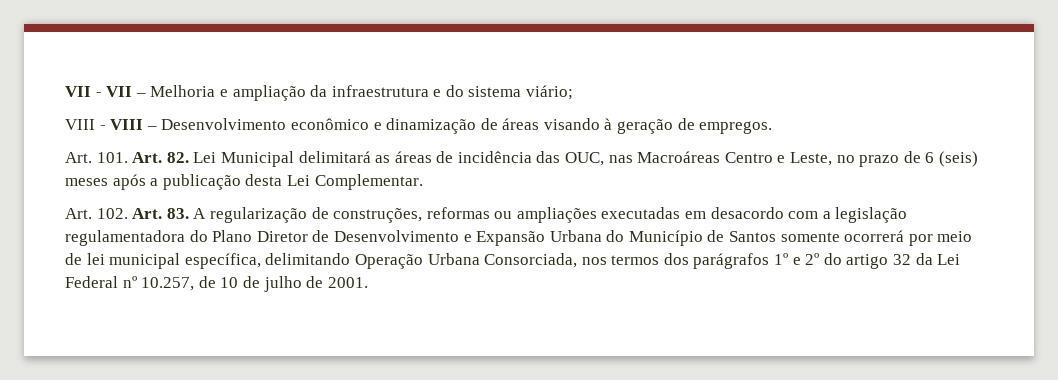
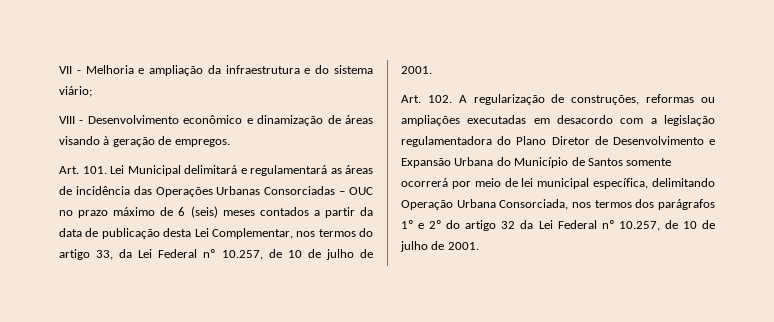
- VII - VII – Melhoria e ampliação da infraestrutura e do sistema viário;
+ VII - Melhoria e ampliação da infraestrutura e do sistema viário;
- VIII - VIII – Desenvolvimento econômico e dinamização de áreas visando à geração de empregos.
+ VIII - Desenvolvimento econômico e dinamização de áreas visando à geração de empregos.
- Art. 101. Art. 82. Lei Municipal delimitará as áreas de incidência das OUC, nas Macroáreas Centro e Leste, no prazo de 6 (seis) meses após a publicação desta Lei Complementar.
+ Art. 101. Lei Municipal delimitará e regulamentará as áreas de incidência das Operações Urbanas Consorciadas – OUC no prazo máximo de 6 (seis) meses contados a partir da data de publicação desta Lei Complementar, nos termos do artigo 33, da Lei Federal nº 10.257, de 10 de julho de 2001.
- Art. 102. Art. 83. A regularização de construções, reformas ou ampliações executadas em desacordo com a legislação regulamentadora do Plano Diretor de Desenvolvimento e Expansão Urbana do Município de Santos somente ocorrerá por meio de lei municipal específica, delimitando Operação Urbana Consorciada, nos termos dos parágrafos 1º e 2º do artigo 32 da Lei Federal nº 10.257, de 10 de julho de 2001.
+ Art. 102. A regularização de construções, reformas ou ampliações executadas em desacordo com a legislação regulamentadora do Plano Diretor de Desenvolvimento e Expansão Urbana do Município de Santos somente ocorrerá por meio de lei municipal específica, delimitando Operação Urbana Consorciada, nos termos dos parágrafos 1º e 2º do artigo 32 da Lei Federal nº 10.257, de 10 de julho de 2001.

